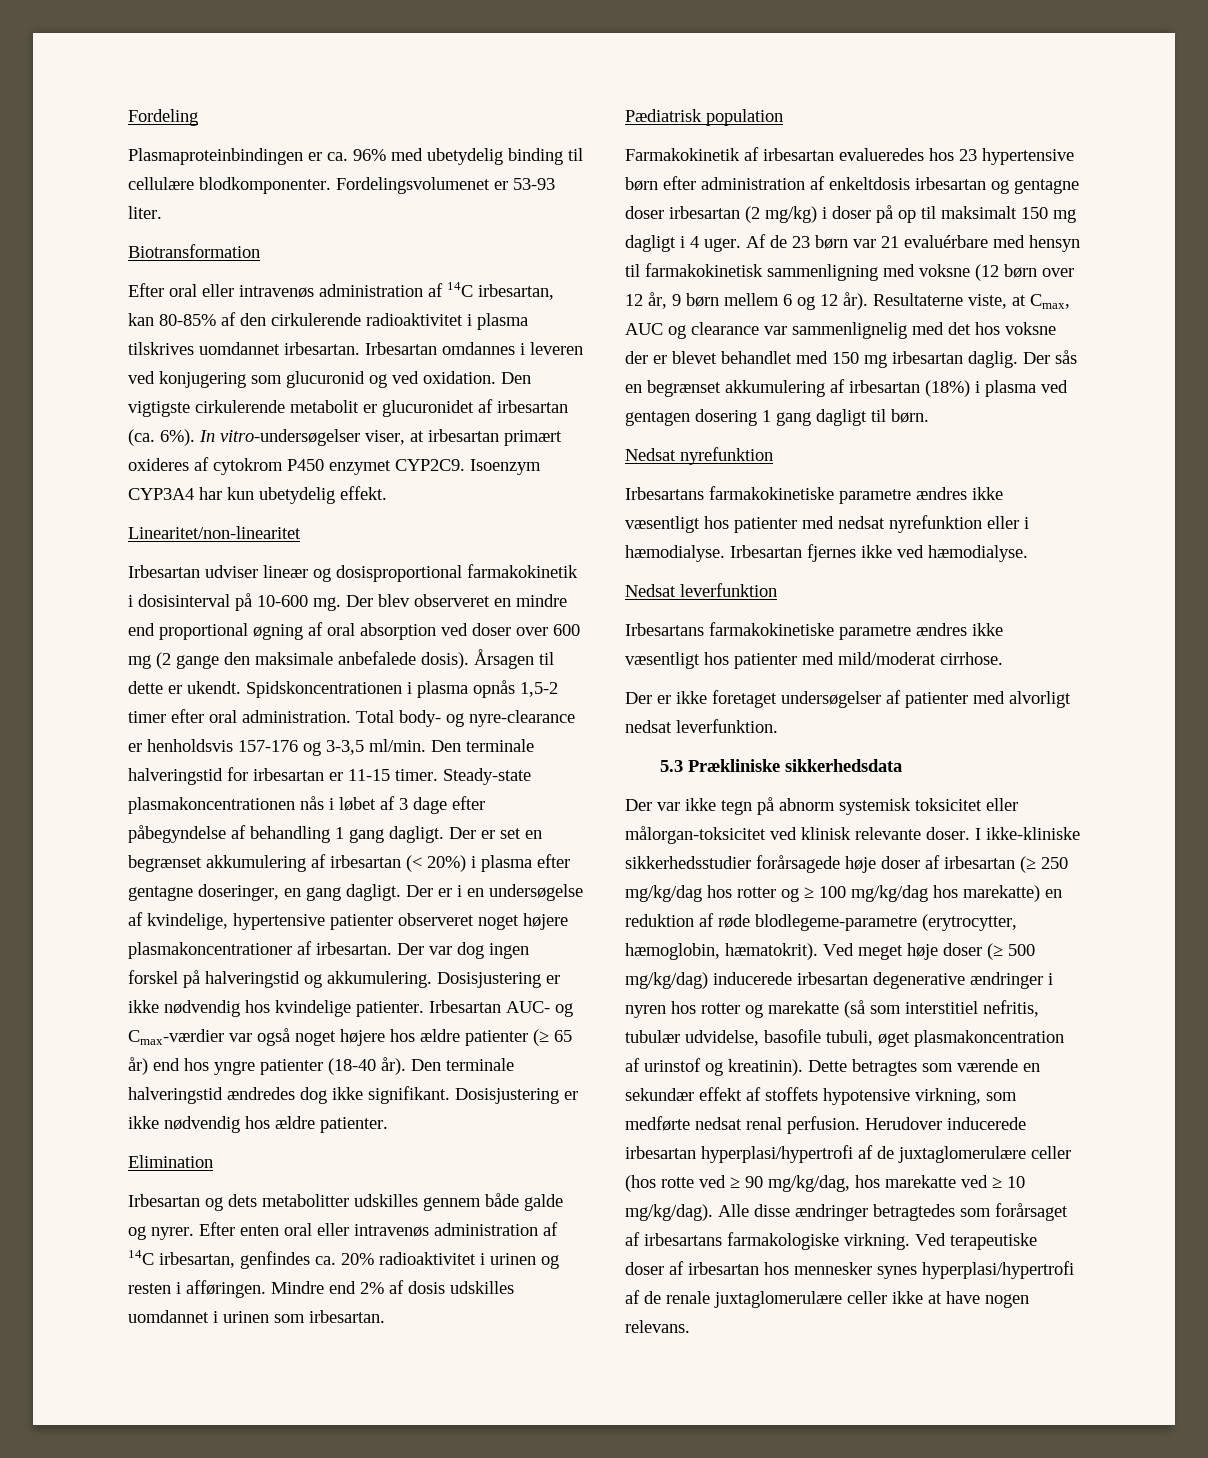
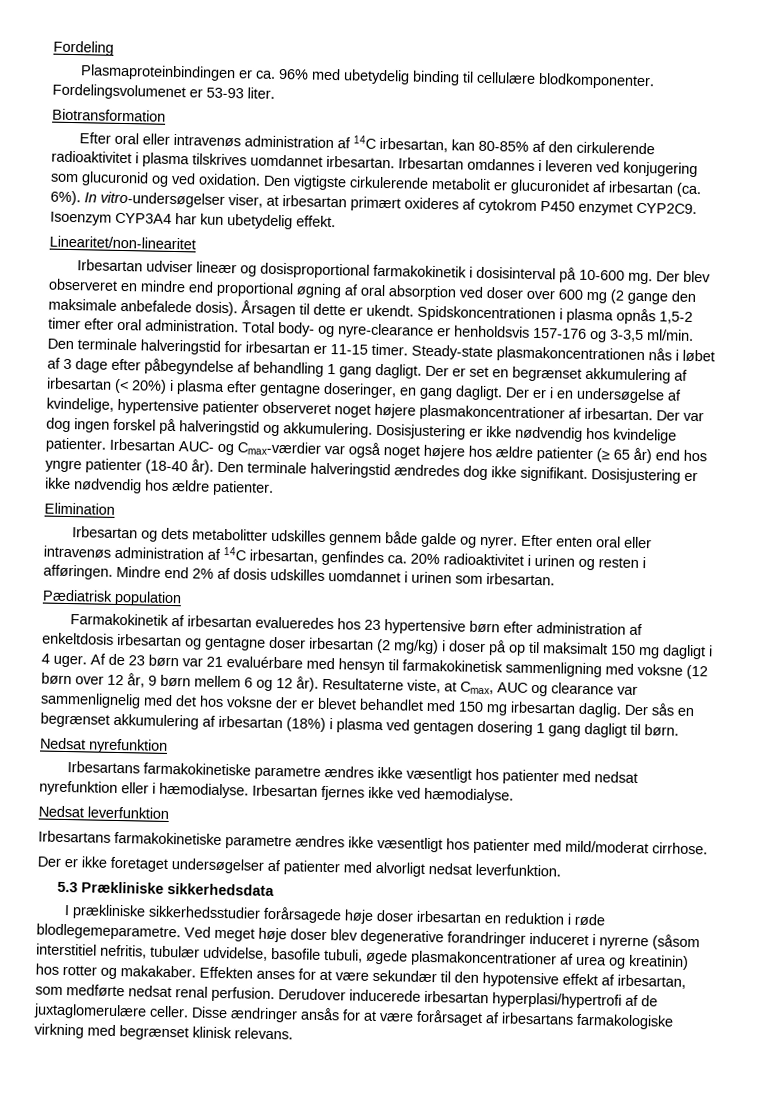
- Der var ikke tegn på abnorm systemisk toksicitet eller målorgan-toksicitet ved klinisk relevante doser. I ikke-kliniske sikkerhedsstudier forårsagede høje doser af irbesartan (≥ 250 mg/kg/dag hos rotter og ≥ 100 mg/kg/dag hos marekatte) en reduktion af røde blodlegeme-parametre (erytrocytter, hæmoglobin, hæmatokrit). Ved meget høje doser (≥ 500 mg/kg/dag) inducerede irbesartan degenerative ændringer i nyren hos rotter og marekatte (så som interstitiel nefritis, tubulær udvidelse, basofile tubuli, øget plasmakoncentration af urinstof og kreatinin). Dette betragtes som værende en sekundær effekt af stoffets hypotensive virkning, som medførte nedsat renal perfusion.
+ I prækliniske sikkerhedsstudier forårsagede høje doser irbesartan en reduktion i røde blodlegemeparametre. Ved meget høje doser blev degenerative forandringer induceret i nyrerne (såsom interstitiel nefritis, tubulær udvidelse, basofile tubuli, øgede plasmakoncentrationer af urea og kreatinin) hos rotter og makakaber. Effekten anses for at være sekundær til den hypotensive effekt af irbesartan, som medførte nedsat renal perfusion.
- Herudover inducerede irbesartan hyperplasi/hypertrofi af de juxtaglomerulære celler (hos rotte ved ≥ 90 mg/kg/dag, hos marekatte ved ≥ 10 mg/kg/dag). Alle disse ændringer betragtedes som forårsaget af irbesartans farmakologiske virkning. Ved terapeutiske doser af irbesartan hos mennesker synes hyperplasi/hypertrofi af de renale juxtaglomerulære celler ikke at have nogen relevans.
+ Derudover inducerede irbesartan hyperplasi/hypertrofi af de juxtaglomerulære celler. Disse ændringer ansås for at være forårsaget af irbesartans farmakologiske virkning med begrænset klinisk relevans.

